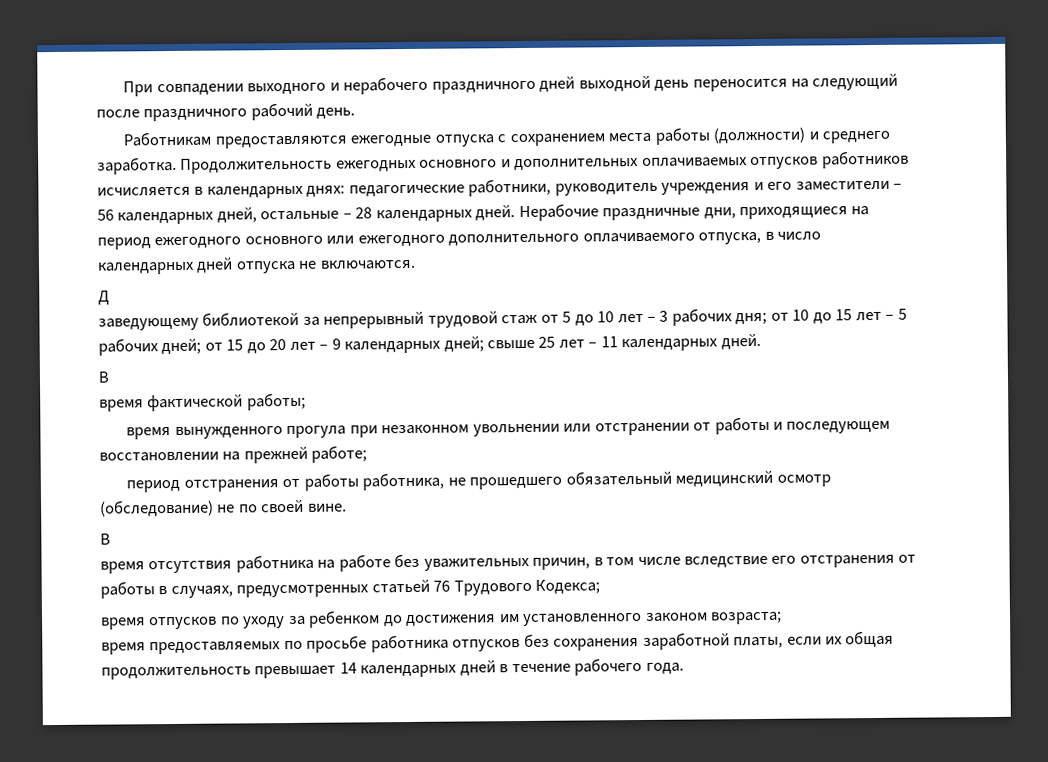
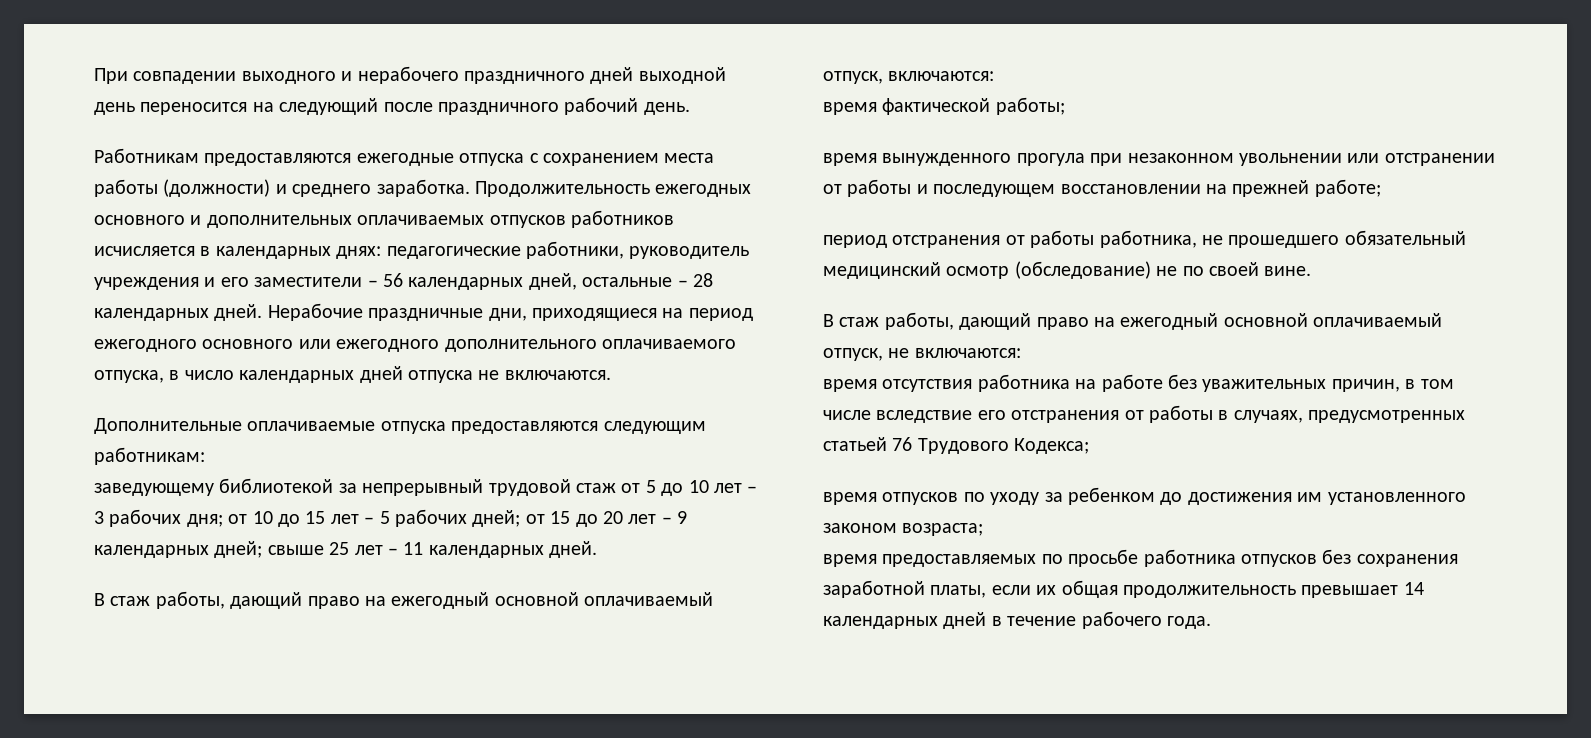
- Д
+ Дополнительные оплачиваемые отпуска предоставляются следующим работникам:
  заведующему библиотекой за непрерывный трудовой стаж от 5 до 10 лет – 3 рабочих дня; от 10 до 15 лет – 5 рабочих дней; от 15 до 20 лет – 9 календарных дней; свыше 25 лет – 11 календарных дней.
- В
+ В стаж работы, дающий право на ежегодный основной оплачиваемый отпуск, включаются:
  период отстранения от работы работника, не прошедшего обязательный медицинский осмотр (обследование) не по своей вине.
- В
+ В стаж работы, дающий право на ежегодный основной оплачиваемый отпуск, не включаются:

